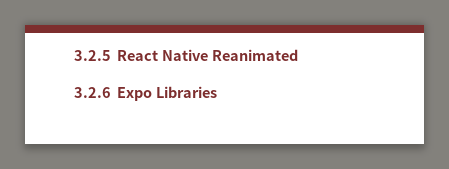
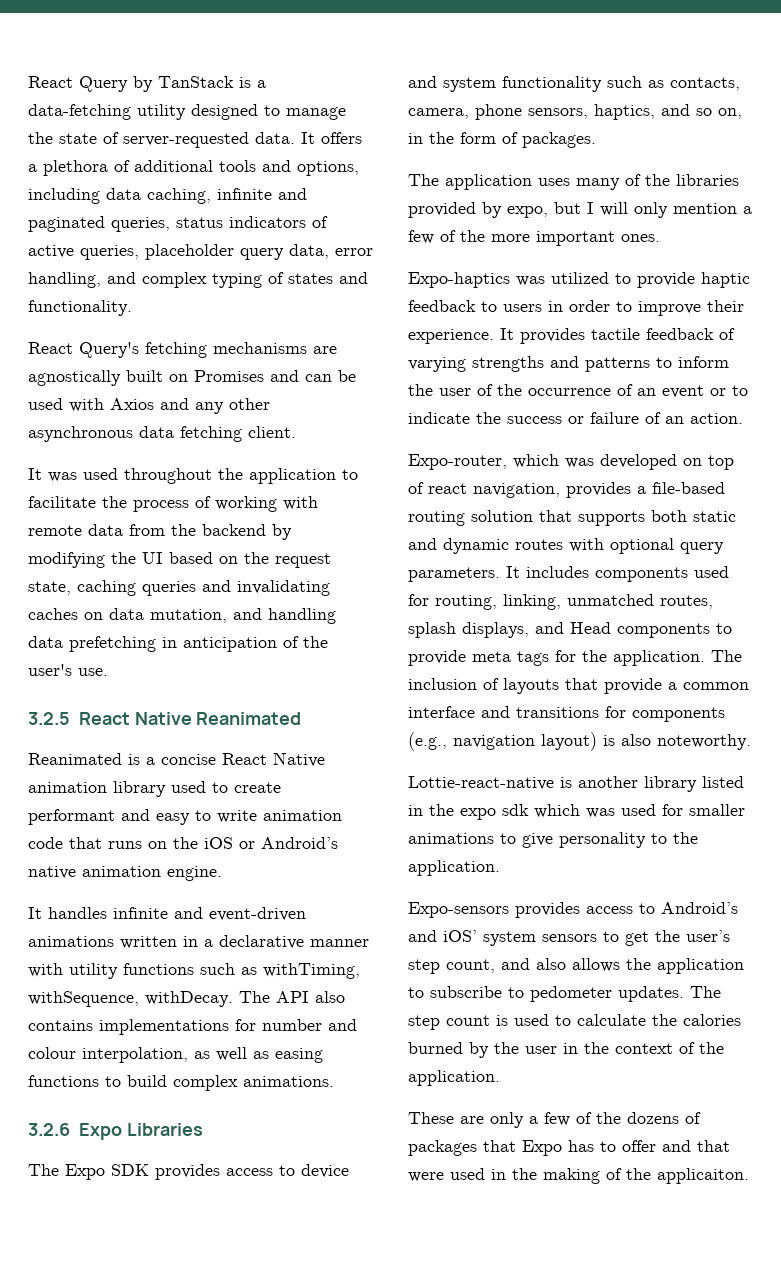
+ React Query by TanStack is a data-fetching utility designed to manage the state of server-requested data. It offers a plethora of additional tools and options, including data caching, infinite and paginated queries, status indicators of active queries, placeholder query data, error handling, and complex typing of states and functionality.
+ React Query's fetching mechanisms are agnostically built on Promises and can be used with Axios and any other asynchronous data fetching client.
+ It was used throughout the application to facilitate the process of working with remote data from the backend by modifying the UI based on the request state, caching queries and invalidating caches on data mutation, and handling data prefetching in anticipation of the user's use.
  3.2.5 React Native Reanimated
+ Reanimated is a concise React Native animation library used to create performant and easy to write animation code that runs on the iOS or Android’s native animation engine.
+ It handles infinite and event-driven animations written in a declarative manner with utility functions such as withTiming, withSequence, withDecay. The API also contains implementations for number and colour interpolation, as well as easing functions to build complex animations.
  3.2.6 Expo Libraries
+ The Expo SDK provides access to device and system functionality such as contacts, camera, phone sensors, haptics, and so on, in the form of packages.
+ The application uses many of the libraries provided by expo, but I will only mention a few of the more important ones.
+ Expo-haptics was utilized to provide haptic feedback to users in order to improve their experience. It provides tactile feedback of varying strengths and patterns to inform the user of the occurrence of an event or to indicate the success or failure of an action.
+ Expo-router, which was developed on top of react navigation, provides a file-based routing solution that supports both static and dynamic routes with optional query parameters. It includes components used for routing, linking, unmatched routes, splash displays, and Head components to provide meta tags for the application. The inclusion of layouts that provide a common interface and transitions for components (e.g., navigation layout) is also noteworthy.
+ Lottie-react-native is another library listed in the expo sdk which was used for smaller animations to give personality to the application.
+ Expo-sensors provides access to Android’s and iOS’ system sensors to get the user’s step count, and also allows the application to subscribe to pedometer updates. The step count is used to calculate the calories burned by the user in the context of the application.
+ These are only a few of the dozens of packages that Expo has to offer and that were used in the making of the applicaiton.

